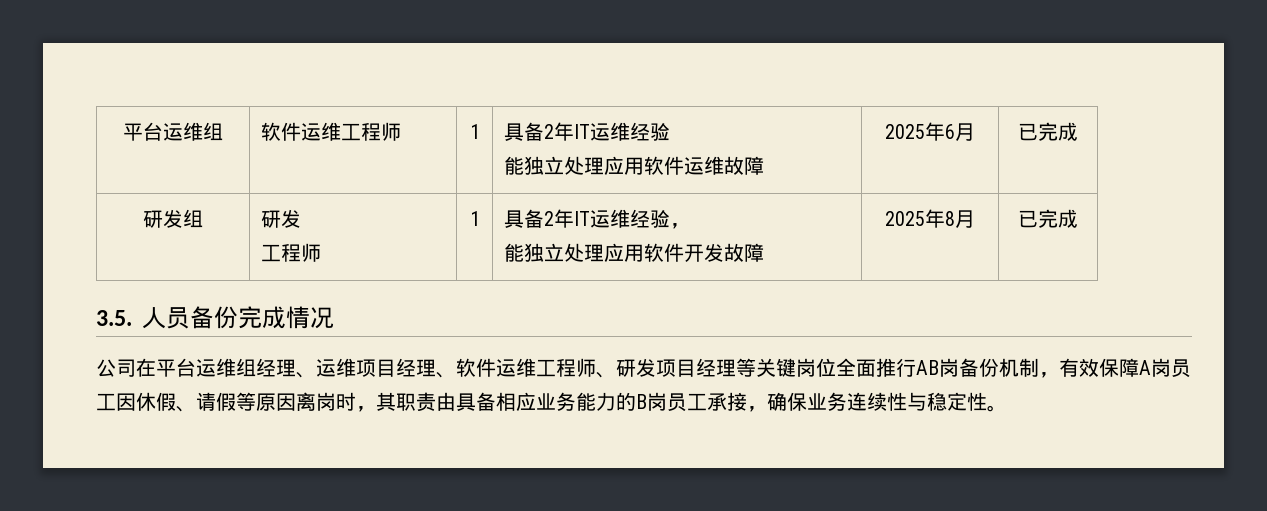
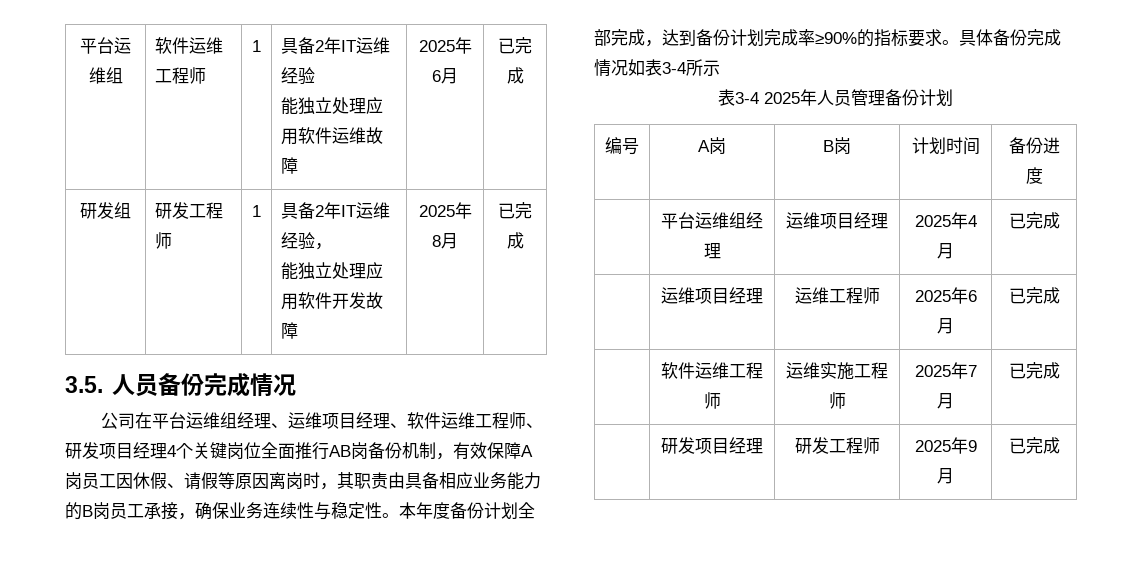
- 研发组 | 研发
- 工程师 | 1 | 具备2年IT运维经验，
+ 研发组 | 研发工程师 | 1 | 具备2年IT运维经验，
- 公司在平台运维组经理、运维项目经理、软件运维工程师、研发项目经理等关键岗位全面推行AB岗备份机制，有效保障A岗员工因休假、请假等原因离岗时，其职责由具备相应业务能力的B岗员工承接，确保业务连续性与稳定性。
+ 公司在平台运维组经理、运维项目经理、软件运维工程师、研发项目经理4个关键岗位全面推行AB岗备份机制，有效保障A岗员工因休假、请假等原因离岗时，其职责由具备相应业务能力的B岗员工承接，确保业务连续性与稳定性。
+ 本年度备份计划全部完成，达到备份计划完成率≥90%的指标要求。具体备份完成情况如表3-4所示
+ 表3-4 2025年人员管理备份计划
+ 编号 | A岗 | B岗 | 计划时间 | 备份进度
+ | 平台运维组经理 | 运维项目经理 | 2025年4月 | 已完成
+ | 运维项目经理 | 运维工程师 | 2025年6月 | 已完成
+ | 软件运维工程师 | 运维实施工程师 | 2025年7月 | 已完成
+ | 研发项目经理 | 研发工程师 | 2025年9月 | 已完成

